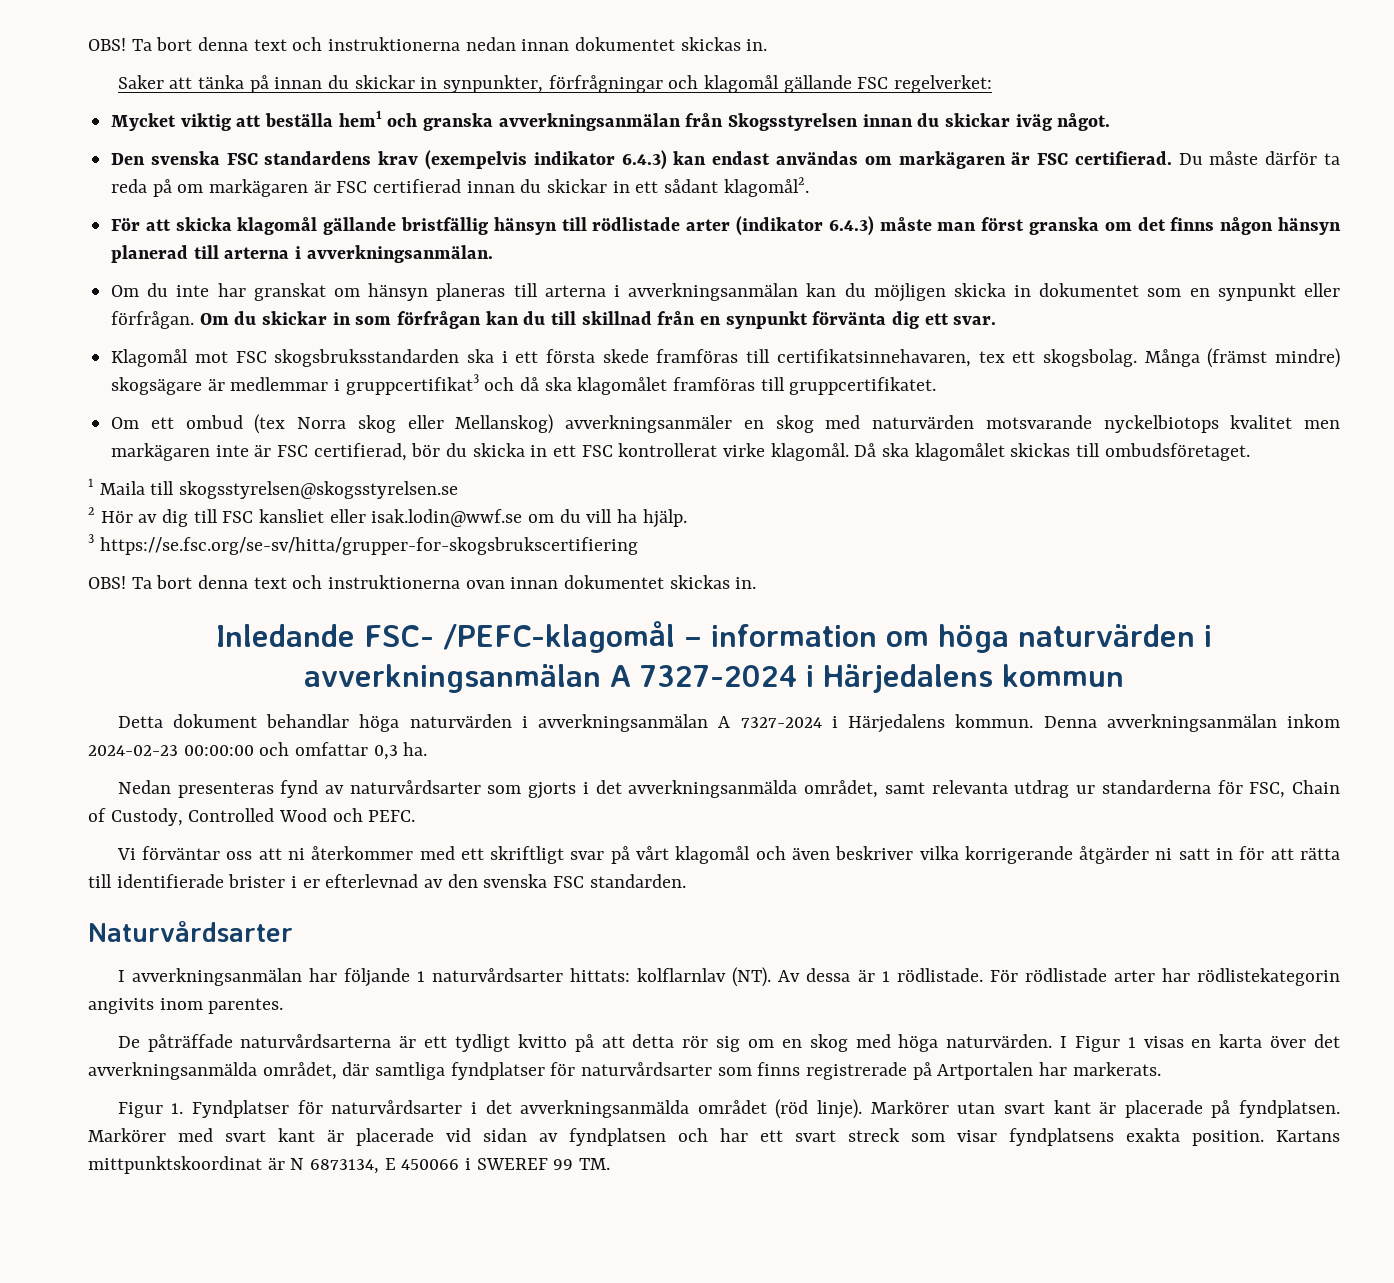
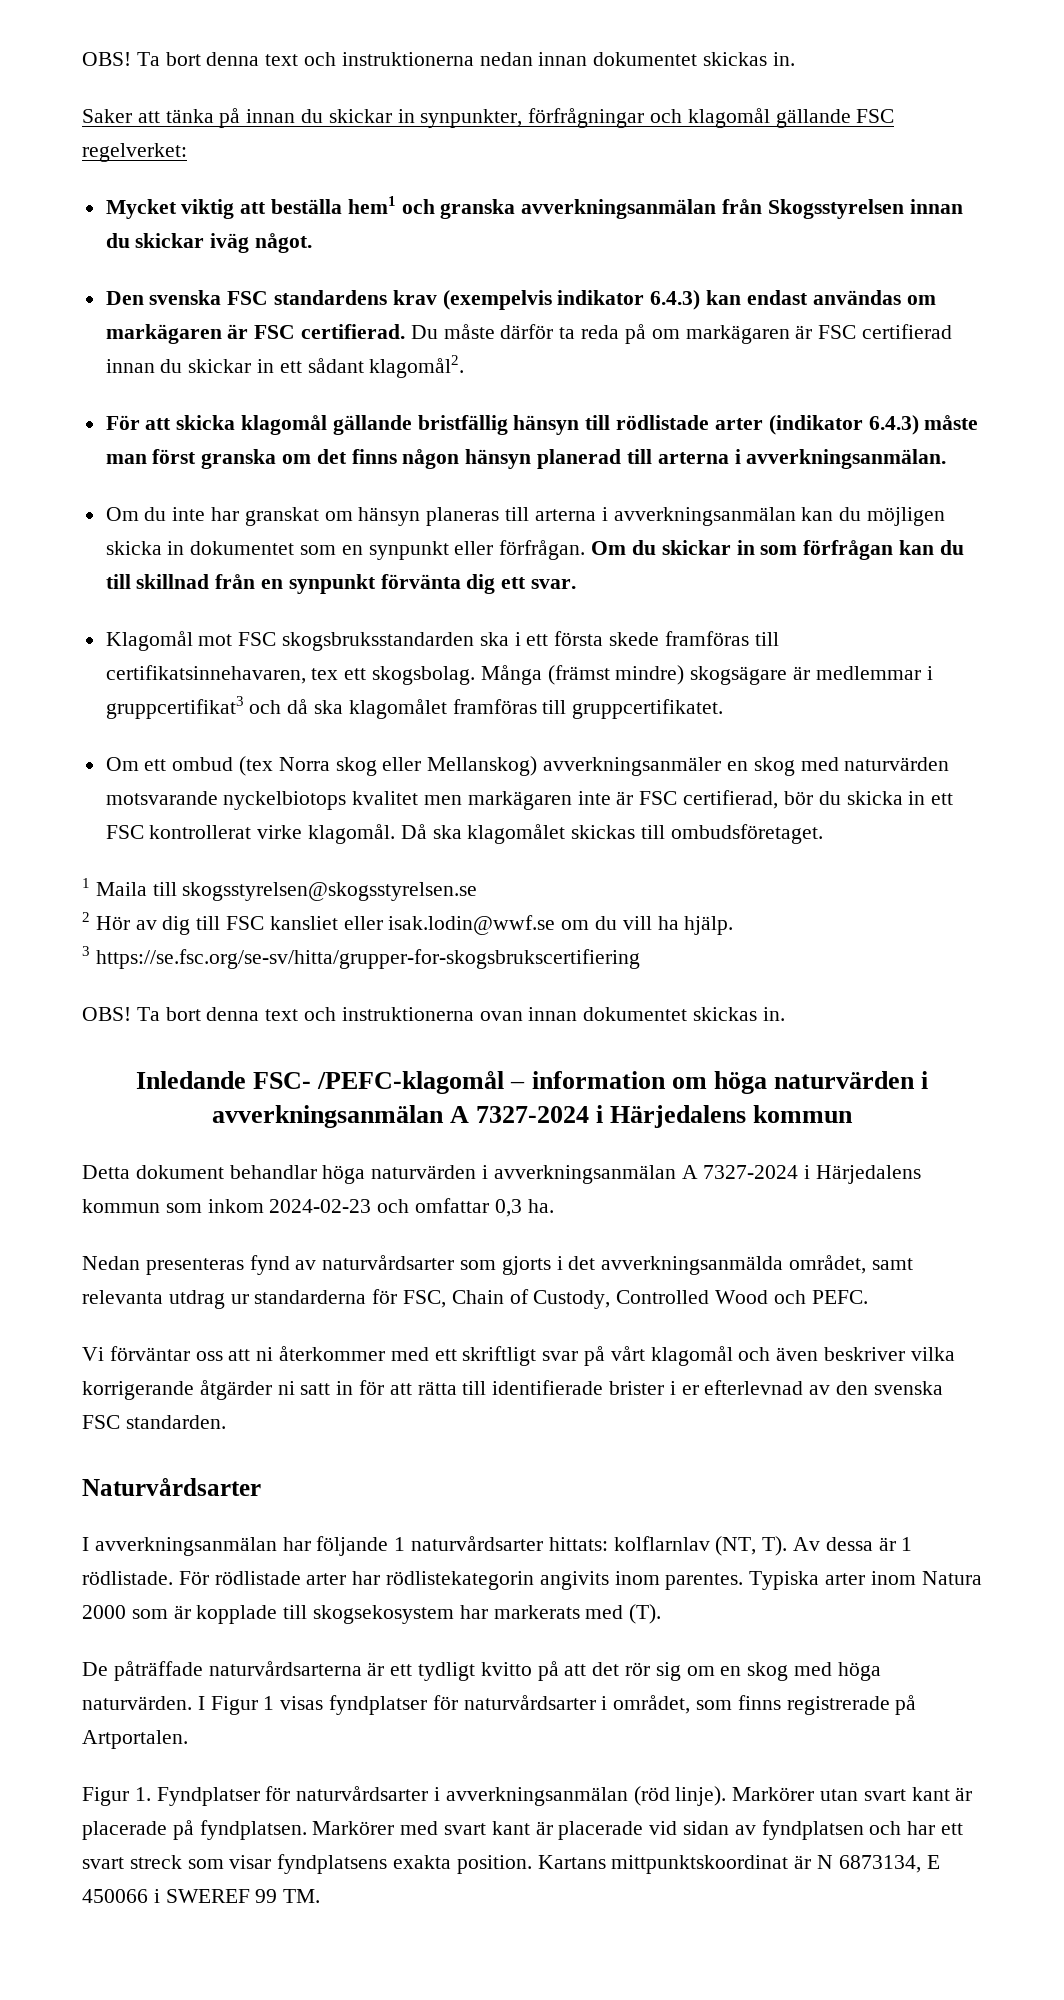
- Detta dokument behandlar höga naturvärden i avverkningsanmälan A 7327-2024 i Härjedalens kommun. Denna avverkningsanmälan inkom 2024-02-23 00:00:00 och omfattar 0,3 ha.
+ Detta dokument behandlar höga naturvärden i avverkningsanmälan A 7327-2024 i Härjedalens kommun som inkom 2024-02-23 och omfattar 0,3 ha.
- I avverkningsanmälan har följande 1 naturvårdsarter hittats: kolflarnlav (NT). Av dessa är 1 rödlistade.
+ I avverkningsanmälan har följande 1 naturvårdsarter hittats: kolflarnlav (NT, T). Av dessa är 1 rödlistade.
+ Typiska arter inom Natura 2000 som är kopplade till skogsekosystem har markerats med (T).
- De påträffade naturvårdsarterna är ett tydligt kvitto på att detta rör sig om en skog med höga naturvärden.
+ De påträffade naturvårdsarterna är ett tydligt kvitto på att det rör sig om en skog med höga naturvärden.
- I Figur 1 visas en karta över det avverkningsanmälda området, där samtliga fyndplatser för naturvårdsarter som finns registrerade på Artportalen har markerats.
+ I Figur 1 visas fyndplatser för naturvårdsarter i området, som finns registrerade på Artportalen.
- Figur 1. Fyndplatser för naturvårdsarter i det avverkningsanmälda området (röd linje).
+ Figur 1. Fyndplatser för naturvårdsarter i avverkningsanmälan (röd linje).

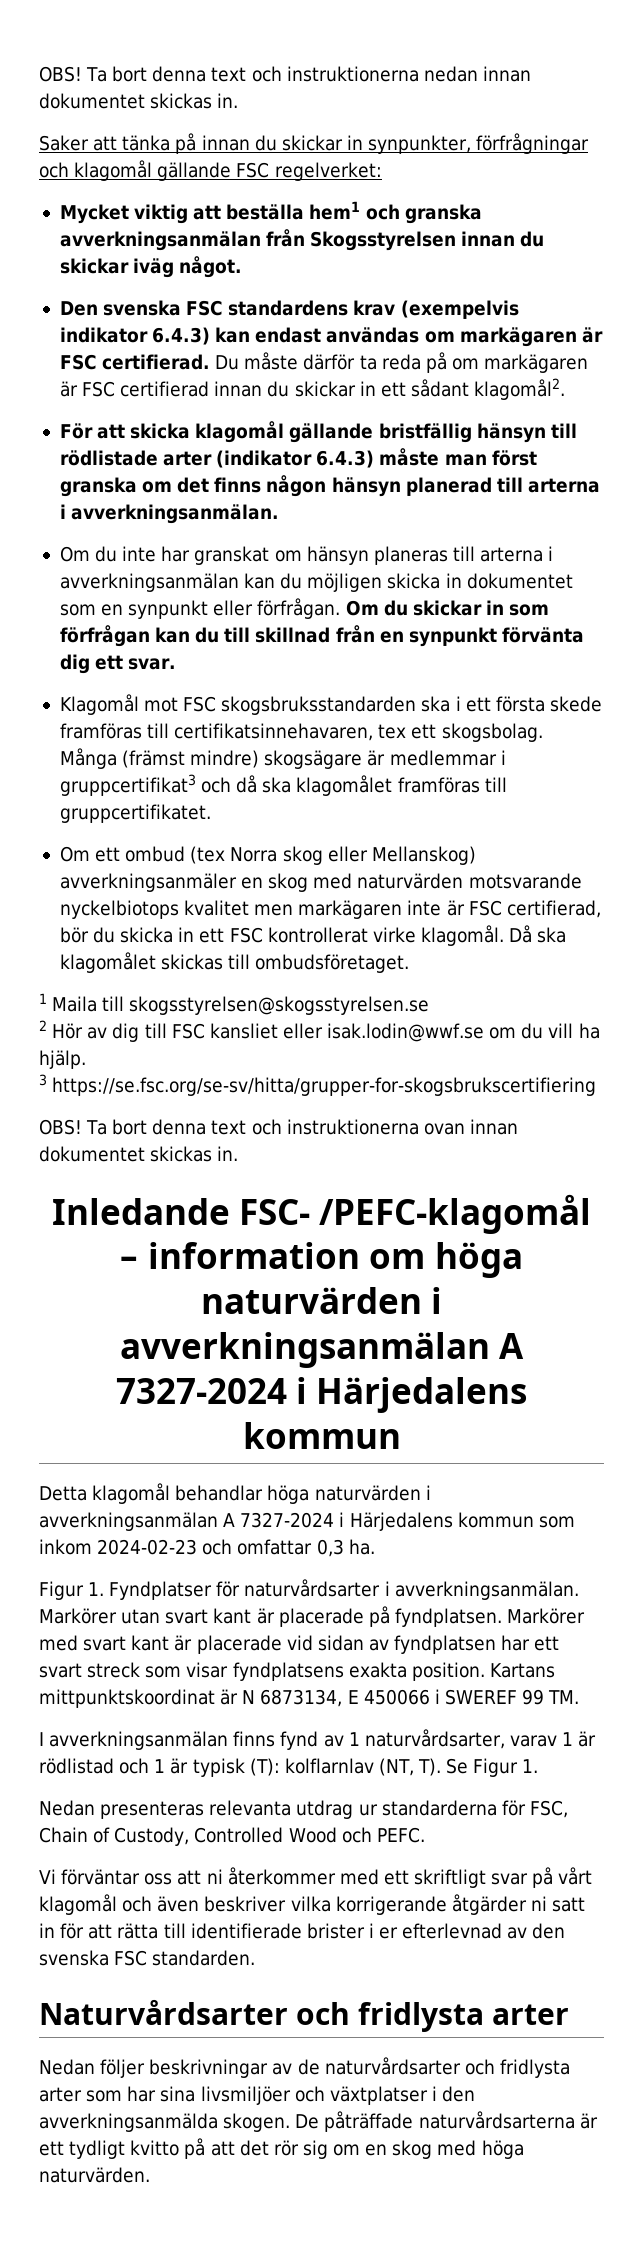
- Detta dokument behandlar höga naturvärden i avverkningsanmälan A 7327-2024 i Härjedalens kommun som inkom 2024-02-23 och omfattar 0,3 ha.
+ Detta klagomål behandlar höga naturvärden i avverkningsanmälan A 7327-2024 i Härjedalens kommun som inkom 2024-02-23 och omfattar 0,3 ha.
- Nedan presenteras fynd av naturvårdsarter som gjorts i det avverkningsanmälda området, samt relevanta utdrag ur standarderna för FSC, Chain of Custody, Controlled Wood och PEFC.
+ Figur 1. Fyndplatser för naturvårdsarter i avverkningsanmälan. Markörer utan svart kant är placerade på fyndplatsen. Markörer med svart kant är placerade vid sidan av fyndplatsen har ett svart streck som visar fyndplatsens exakta position. Kartans mittpunktskoordinat är N 6873134, E 450066 i SWEREF 99 TM.
+ I avverkningsanmälan finns fynd av 1 naturvårdsarter, varav 1 är rödlistad och 1 är typisk (T): kolflarnlav (NT, T). Se Figur 1.
+ Nedan presenteras relevanta utdrag ur standarderna för FSC, Chain of Custody, Controlled Wood och PEFC.
- Naturvårdsarter
- I avverkningsanmälan har följande 1 naturvårdsarter hittats: kolflarnlav (NT, T). Av dessa är 1 rödlistade. För rödlistade arter har rödlistekategorin angivits inom parentes. Typiska arter inom Natura 2000 som är kopplade till skogsekosystem har markerats med (T).
- De påträffade naturvårdsarterna är ett tydligt kvitto på att det rör sig om en skog med höga naturvärden. I Figur 1 visas fyndplatser för naturvårdsarter i området, som finns registrerade på Artportalen.
- Figur 1. Fyndplatser för naturvårdsarter i avverkningsanmälan (röd linje). Markörer utan svart kant är placerade på fyndplatsen. Markörer med svart kant är placerade vid sidan av fyndplatsen och har ett svart streck som visar fyndplatsens exakta position. Kartans mittpunktskoordinat är N 6873134, E 450066 i SWEREF 99 TM.
+ Naturvårdsarter och fridlysta arter
+ Nedan följer beskrivningar av de naturvårdsarter och fridlysta arter som har sina livsmiljöer och växtplatser i den avverkningsanmälda skogen. De påträffade naturvårdsarterna är ett tydligt kvitto på att det rör sig om en skog med höga naturvärden.

